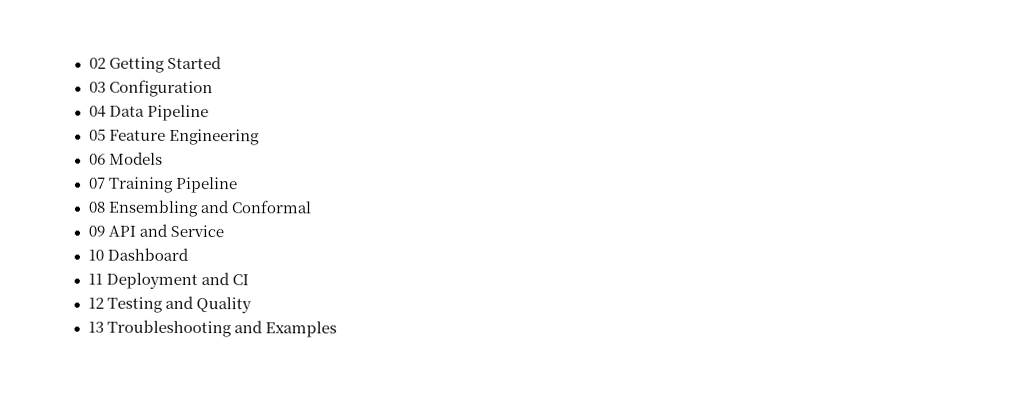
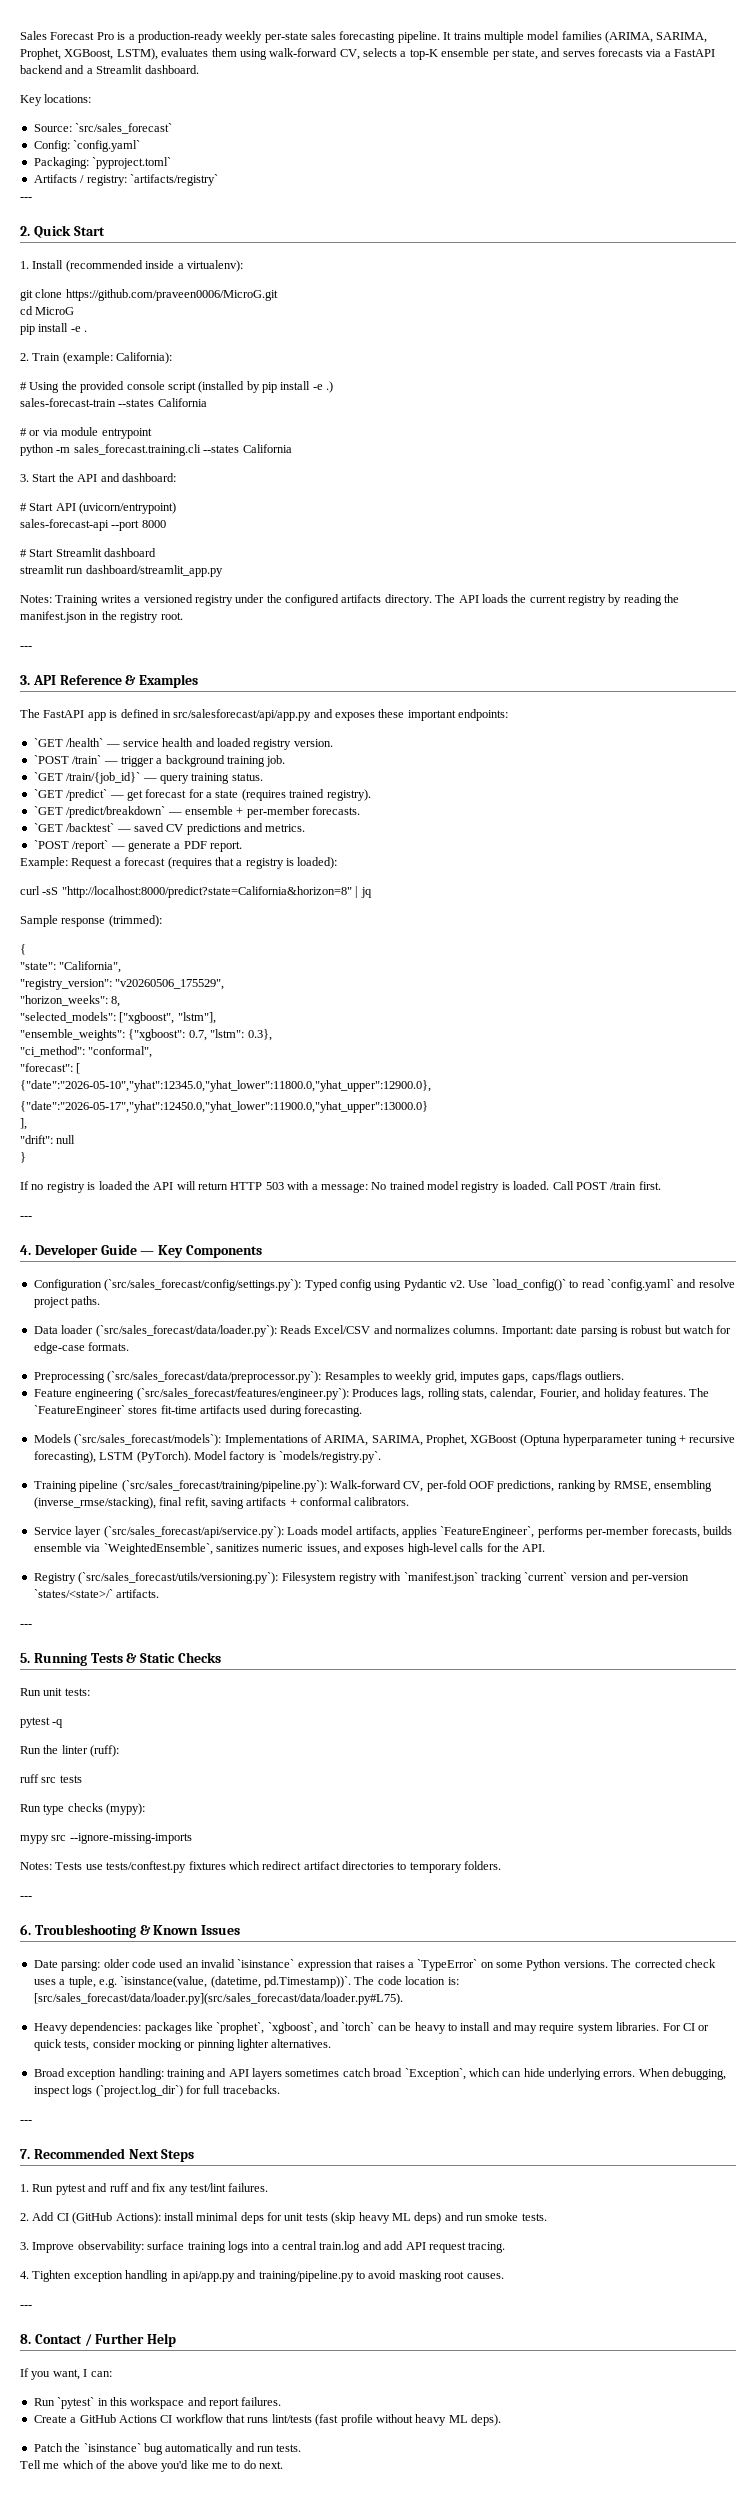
- 02 Getting Started
- 03 Configuration
- 04 Data Pipeline
- 05 Feature Engineering
- 06 Models
- 07 Training Pipeline
- 08 Ensembling and Conformal
- 09 API and Service
- 10 Dashboard
- 11 Deployment and CI
- 12 Testing and Quality
- 13 Troubleshooting and Examples
+ Sales Forecast Pro is a production-ready weekly per-state sales forecasting pipeline. It trains multiple model families (ARIMA, SARIMA, Prophet, XGBoost, LSTM), evaluates them using walk-forward CV, selects a top-K ensemble per state, and serves forecasts via a FastAPI backend and a Streamlit dashboard.
+ Key locations:
+ Source: `src/sales_forecast`
+ Config: `config.yaml`
+ Packaging: `pyproject.toml`
+ Artifacts / registry: `artifacts/registry`
+ ---
+ 2. Quick Start
+ 1. Install (recommended inside a virtualenv):
+ git clone https://github.com/praveen0006/MicroG.git
+ cd MicroG
+ pip install -e .
+ 2. Train (example: California):
+ # Using the provided console script (installed by pip install -e .)
+ sales-forecast-train --states California
+ # or via module entrypoint
+ python -m sales_forecast.training.cli --states California
+ 3. Start the API and dashboard:
+ # Start API (uvicorn/entrypoint)
+ sales-forecast-api --port 8000
+ # Start Streamlit dashboard
+ streamlit run dashboard/streamlit_app.py
+ Notes: Training writes a versioned registry under the configured artifacts directory. The API loads the current registry by reading the manifest.json in the registry root.
+ ---
+ 3. API Reference & Examples
+ The FastAPI app is defined in src/salesforecast/api/app.py and exposes these important endpoints:
+ `GET /health` — service health and loaded registry version.
+ `POST /train` — trigger a background training job.
+ `GET /train/{job_id}` — query training status.
+ `GET /predict` — get forecast for a state (requires trained registry).
+ `GET /predict/breakdown` — ensemble + per-member forecasts.
+ `GET /backtest` — saved CV predictions and metrics.
+ `POST /report` — generate a PDF report.
+ Example: Request a forecast (requires that a registry is loaded):
+ curl -sS "http://localhost:8000/predict?state=California&horizon=8" | jq
+ Sample response (trimmed):
+ {
+ "state": "California",
+ "registry_version": "v20260506_175529",
+ "horizon_weeks": 8,
+ "selected_models": ["xgboost", "lstm"],
+ "ensemble_weights": {"xgboost": 0.7, "lstm": 0.3},
+ "ci_method": "conformal",
+ "forecast": [
+ {"date":"2026-05-10","yhat":12345.0,"yhat_lower":11800.0,"yhat_upper":12900.0},
+ {"date":"2026-05-17","yhat":12450.0,"yhat_lower":11900.0,"yhat_upper":13000.0}
+ ],
+ "drift": null
+ }
+ If no registry is loaded the API will return HTTP 503 with a message: No trained model registry is loaded. Call POST /train first.
+ ---
+ 4. Developer Guide — Key Components
+ Configuration (`src/sales_forecast/config/settings.py`): Typed config using Pydantic v2. Use `load_config()` to read `config.yaml` and resolve project paths.
+ Data loader (`src/sales_forecast/data/loader.py`): Reads Excel/CSV and normalizes columns. Important: date parsing is robust but watch for edge-case formats.
+ Preprocessing (`src/sales_forecast/data/preprocessor.py`): Resamples to weekly grid, imputes gaps, caps/flags outliers.
+ Feature engineering (`src/sales_forecast/features/engineer.py`): Produces lags, rolling stats, calendar, Fourier, and holiday features. The `FeatureEngineer` stores fit-time artifacts used during forecasting.
+ Models (`src/sales_forecast/models`): Implementations of ARIMA, SARIMA, Prophet, XGBoost (Optuna hyperparameter tuning + recursive forecasting), LSTM (PyTorch). Model factory is `models/registry.py`.
+ Training pipeline (`src/sales_forecast/training/pipeline.py`): Walk-forward CV, per-fold OOF predictions, ranking by RMSE, ensembling (inverse_rmse/stacking), final refit, saving artifacts + conformal calibrators.
+ Service layer (`src/sales_forecast/api/service.py`): Loads model artifacts, applies `FeatureEngineer`, performs per-member forecasts, builds ensemble via `WeightedEnsemble`, sanitizes numeric issues, and exposes high-level calls for the API.
+ Registry (`src/sales_forecast/utils/versioning.py`): Filesystem registry with `manifest.json` tracking `current` version and per-version `states/<state>/` artifacts.
+ ---
+ 5. Running Tests & Static Checks
+ Run unit tests:
+ pytest -q
+ Run the linter (ruff):
+ ruff src tests
+ Run type checks (mypy):
+ mypy src --ignore-missing-imports
+ Notes: Tests use tests/conftest.py fixtures which redirect artifact directories to temporary folders.
+ ---
+ 6. Troubleshooting & Known Issues
+ Date parsing: older code used an invalid `isinstance` expression that raises a `TypeError` on some Python versions. The corrected check uses a tuple, e.g. `isinstance(value, (datetime, pd.Timestamp))`. The code location is: [src/sales_forecast/data/loader.py](src/sales_forecast/data/loader.py#L75).
+ Heavy dependencies: packages like `prophet`, `xgboost`, and `torch` can be heavy to install and may require system libraries. For CI or quick tests, consider mocking or pinning lighter alternatives.
+ Broad exception handling: training and API layers sometimes catch broad `Exception`, which can hide underlying errors. When debugging, inspect logs (`project.log_dir`) for full tracebacks.
+ ---
+ 7. Recommended Next Steps
+ 1. Run pytest and ruff and fix any test/lint failures.
+ 2. Add CI (GitHub Actions): install minimal deps for unit tests (skip heavy ML deps) and run smoke tests.
+ 3. Improve observability: surface training logs into a central train.log and add API request tracing.
+ 4. Tighten exception handling in api/app.py and training/pipeline.py to avoid masking root causes.
+ ---
+ 8. Contact / Further Help
+ If you want, I can:
+ Run `pytest` in this workspace and report failures.
+ Create a GitHub Actions CI workflow that runs lint/tests (fast profile without heavy ML deps).
+ Patch the `isinstance` bug automatically and run tests.
+ Tell me which of the above you'd like me to do next.

